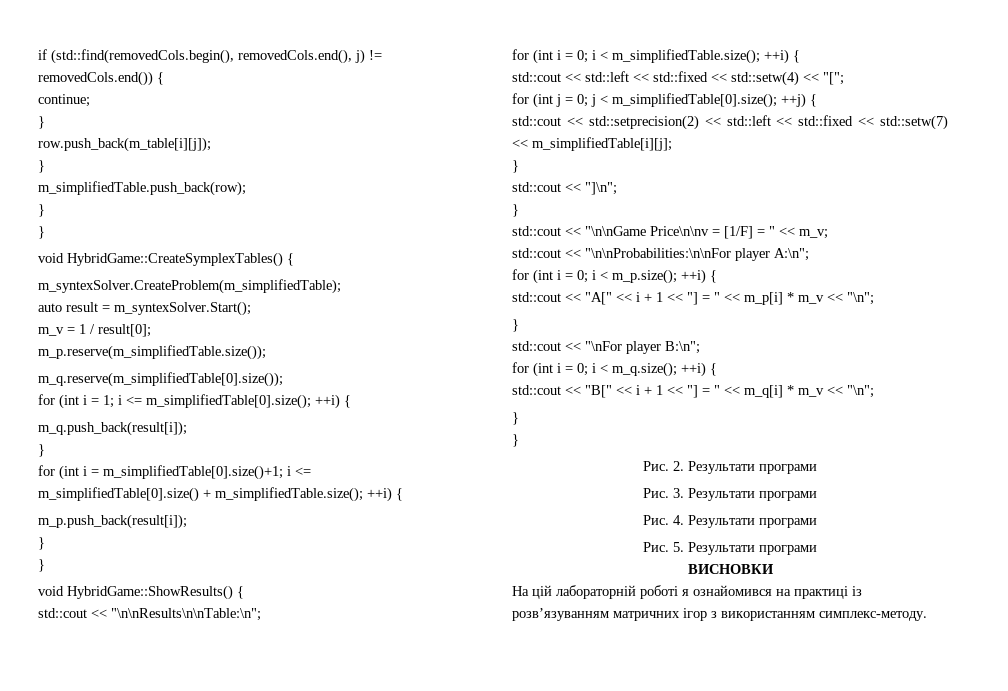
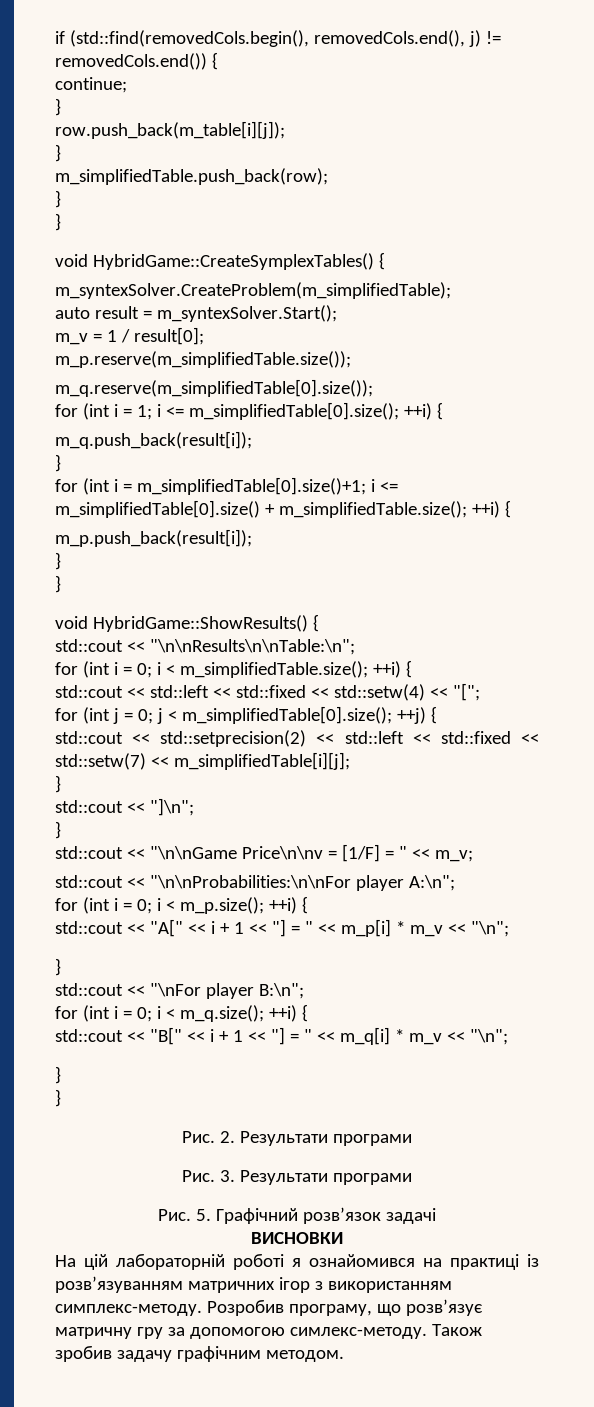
- Рис. 4. Результати програми
- Рис. 5. Результати програми
+ Рис. 5. Графічний розв’язок задачі
+ Розробив програму, що розв’язує матричну гру за допомогою симлекс-методу. Також зробив задачу графічним методом.

